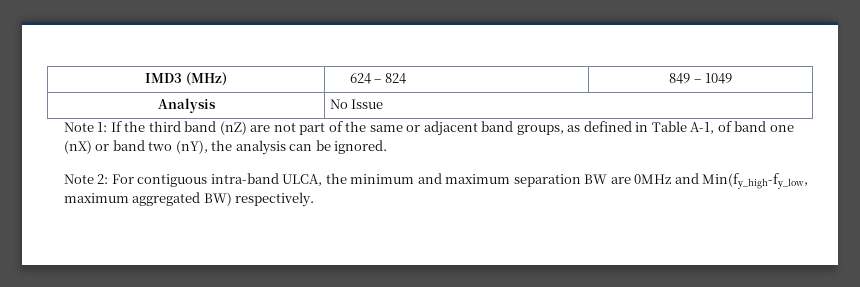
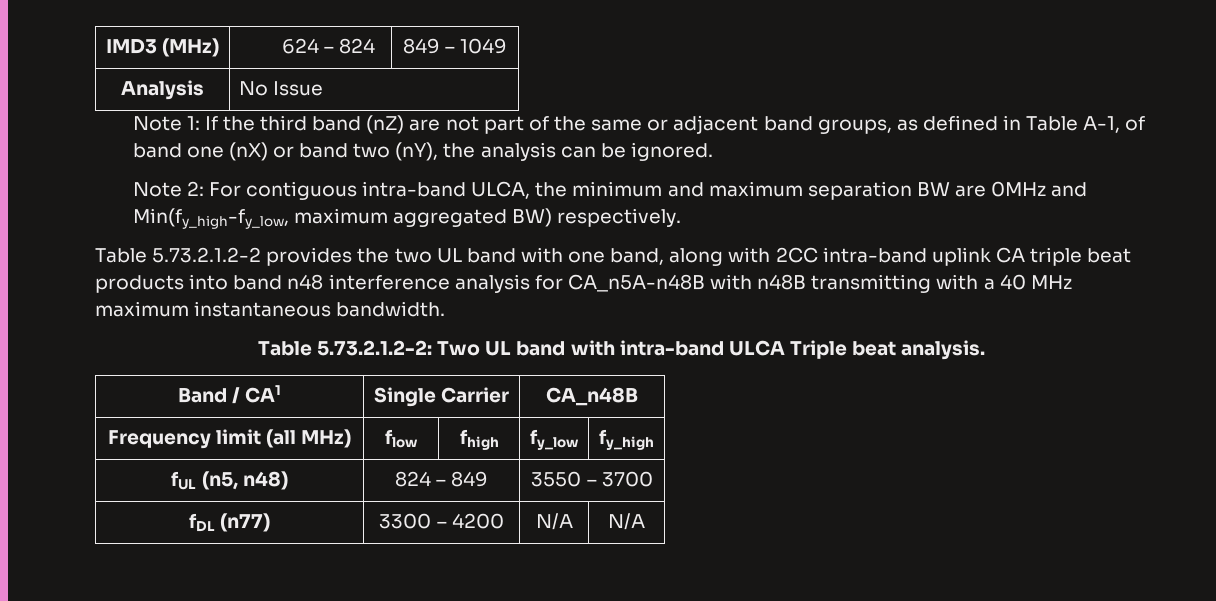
+ Table 5.73.2.1.2-2 provides the two UL band with one band, along with 2CC intra-band uplink CA triple beat products into band n48 interference analysis for CA_n5A-n48B with n48B transmitting with a 40 MHz maximum instantaneous bandwidth.
+ Table 5.73.2.1.2-2: Two UL band with intra-band ULCA Triple beat analysis.
+ Band / CA1 | Single Carrier | CA_n48B
+ Frequency limit (all MHz) | flow | fhigh | fy_low | fy_high
+ fUL (n5, n48) | 824 – 849 | 3550 – 3700
+ fDL (n77) | 3300 – 4200 | N/A | N/A

